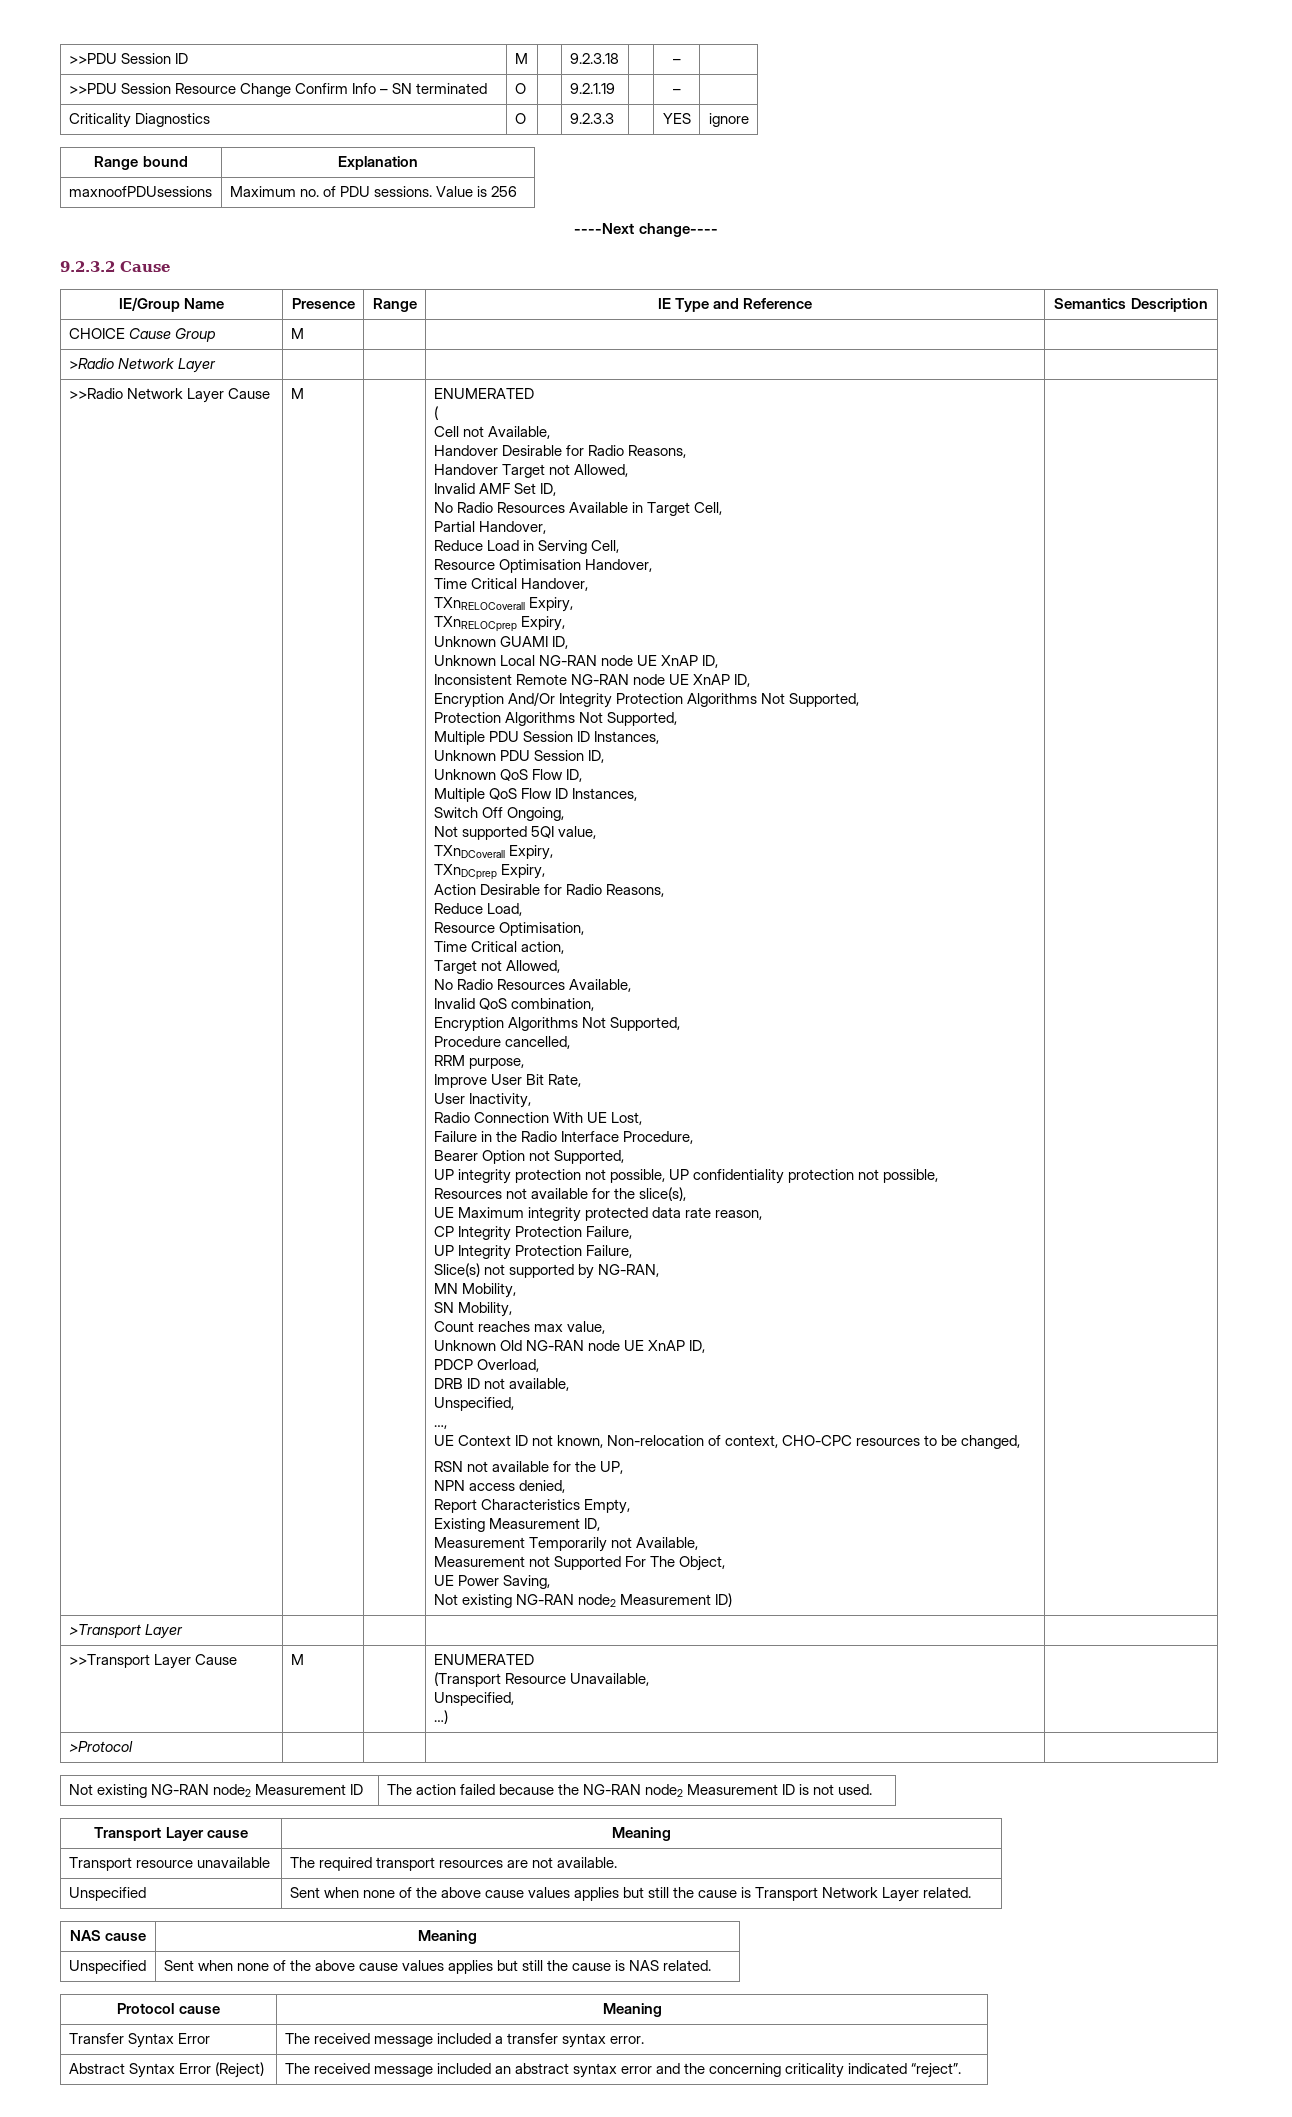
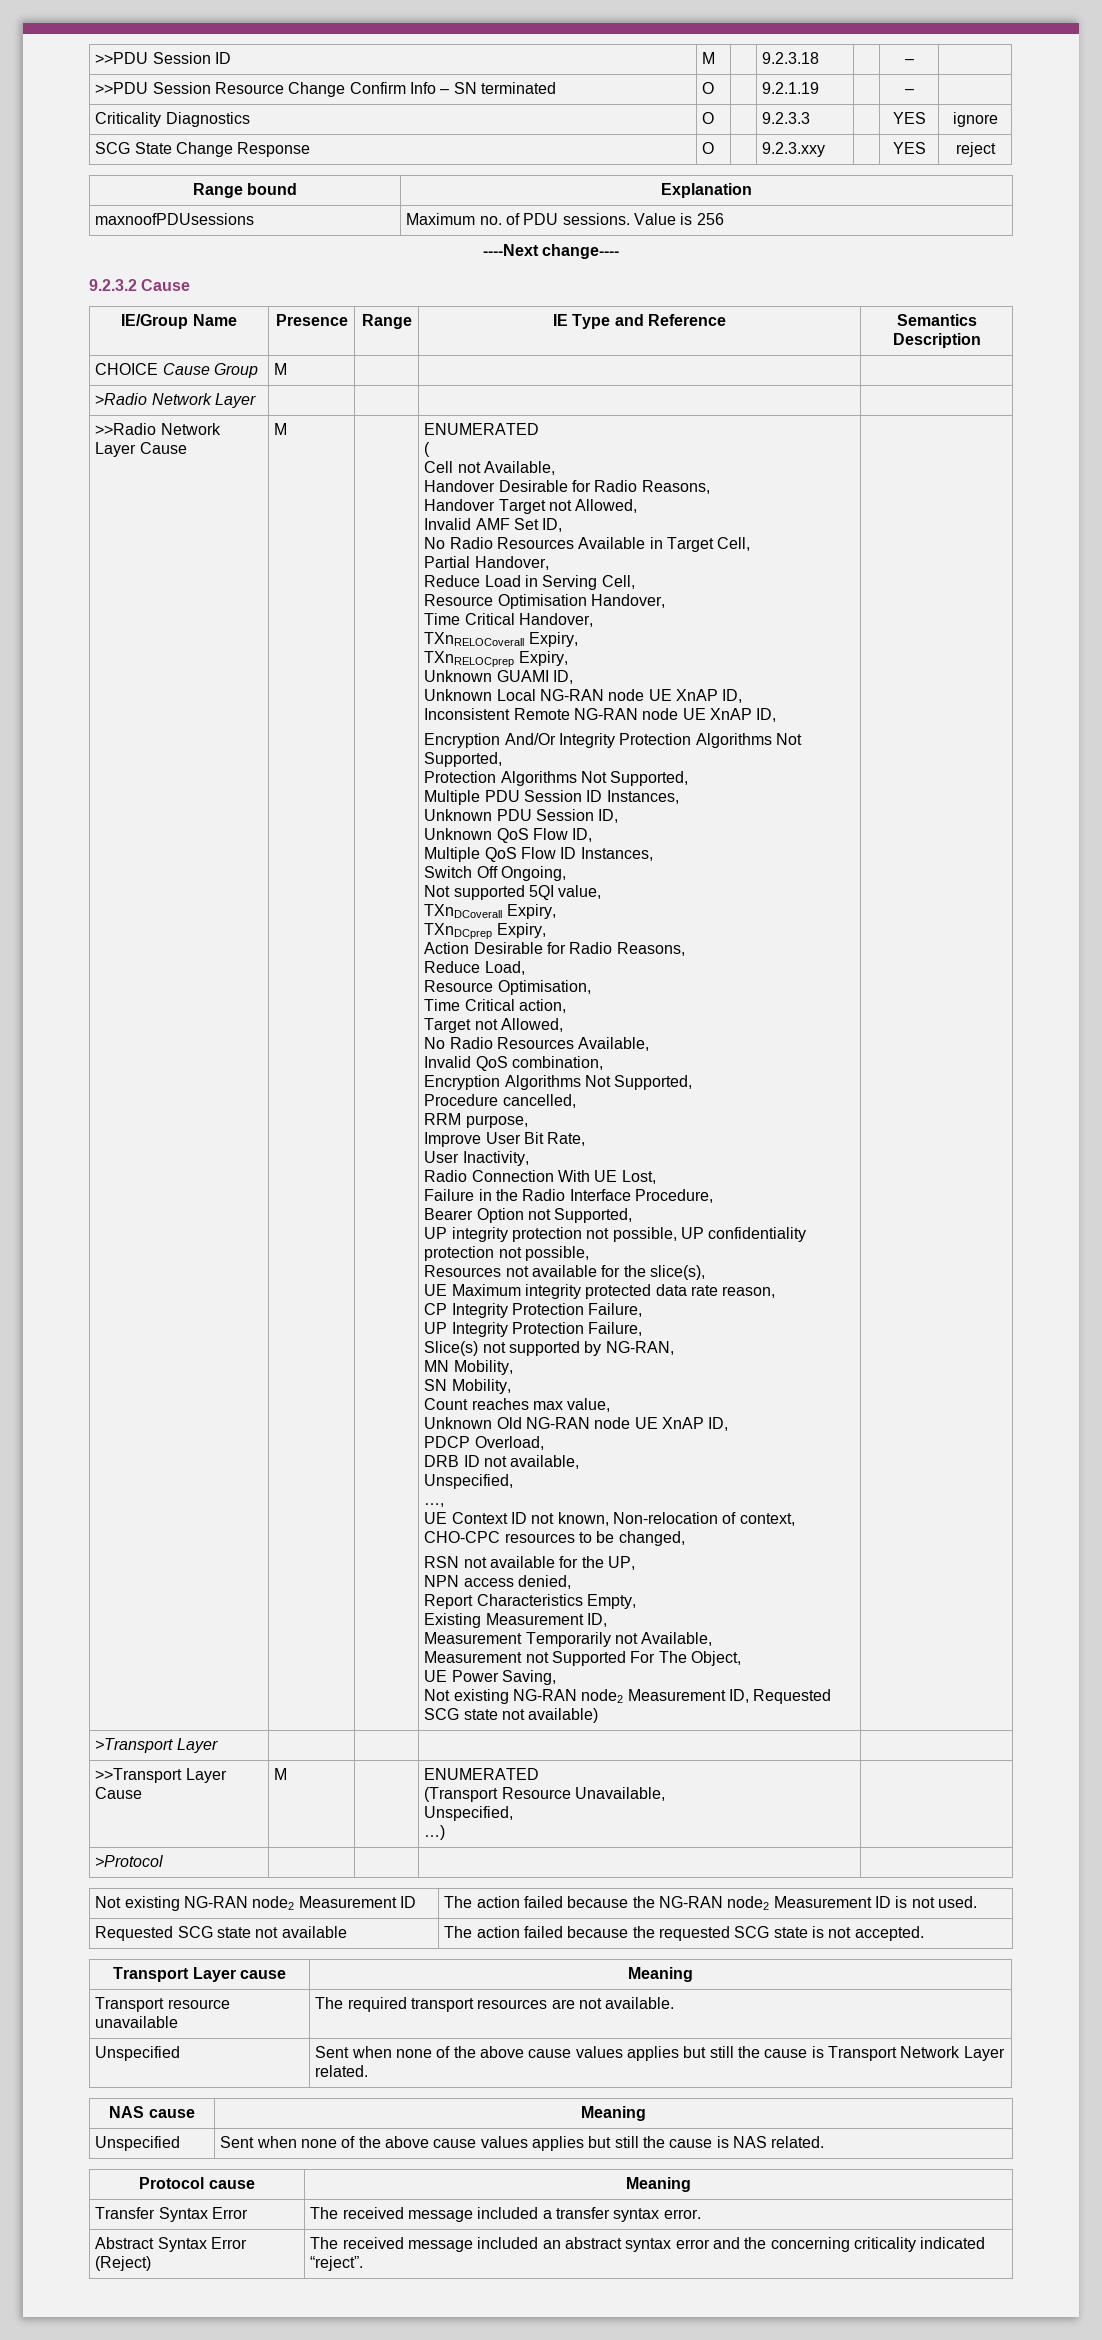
+ SCG State Change Response | O | | 9.2.3.xxy | | YES | reject
- Not existing NG-RAN node2 Measurement ID)
+ Not existing NG-RAN node2 Measurement ID, Requested SCG state not available)
+ Requested SCG state not available | The action failed because the requested SCG state is not accepted.

